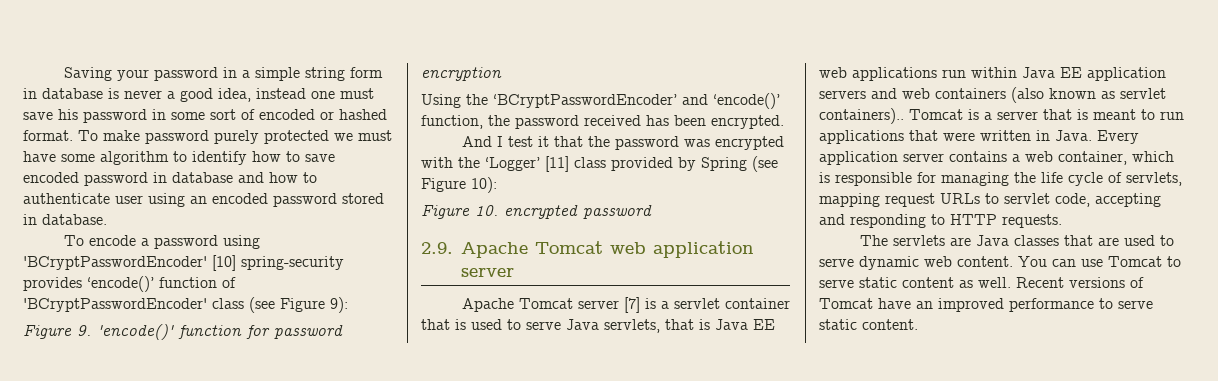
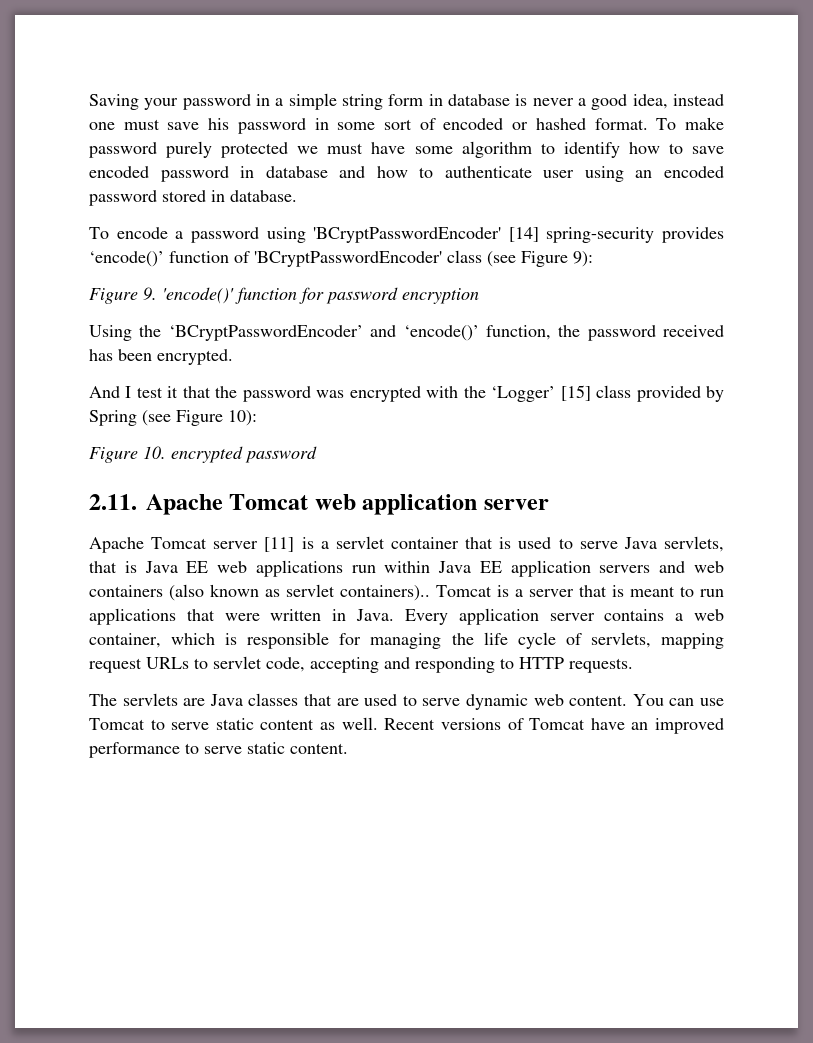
- To encode a password using 'BCryptPasswordEncoder' [10] spring-security provides ‘encode()’ function of 'BCryptPasswordEncoder' class (see Figure 9):
+ To encode a password using 'BCryptPasswordEncoder' [14] spring-security provides ‘encode()’ function of 'BCryptPasswordEncoder' class (see Figure 9):
- And I test it that the password was encrypted with the ‘Logger’ [11] class provided by Spring (see Figure 10):
+ And I test it that the password was encrypted with the ‘Logger’ [15] class provided by Spring (see Figure 10):
- 2.9. Apache Tomcat web application server
+ 2.11. Apache Tomcat web application server
- Apache Tomcat server [7] is a servlet container that is used to serve Java servlets, that is Java EE web applications run within Java EE application servers and web containers (also known as servlet containers)..
+ Apache Tomcat server [11] is a servlet container that is used to serve Java servlets, that is Java EE web applications run within Java EE application servers and web containers (also known as servlet containers)..

